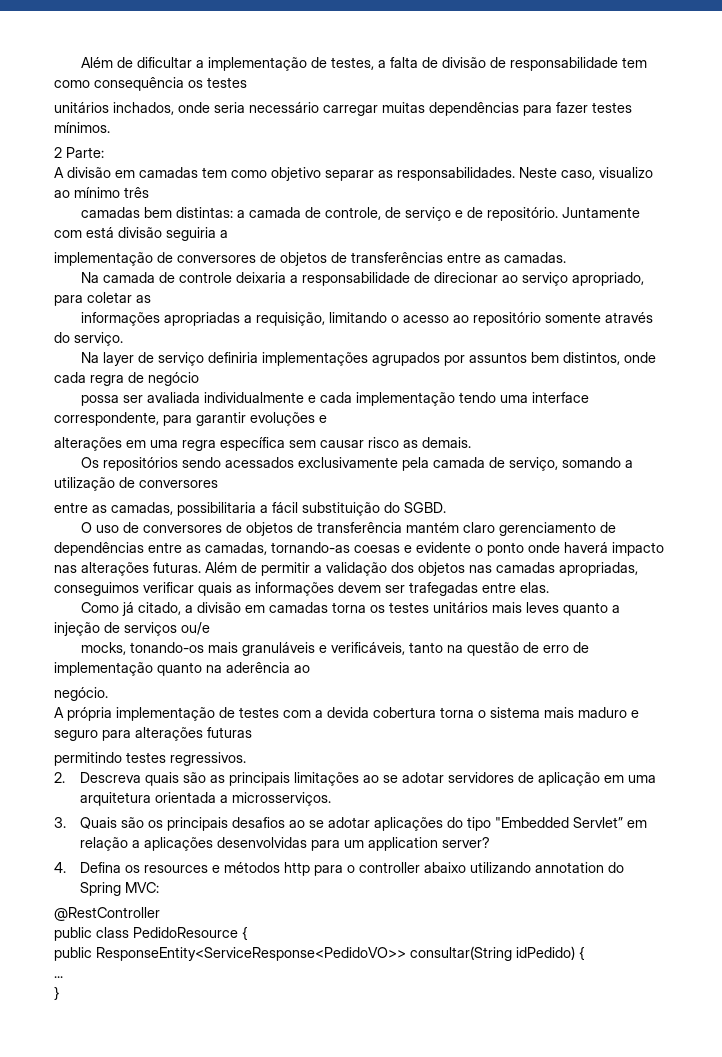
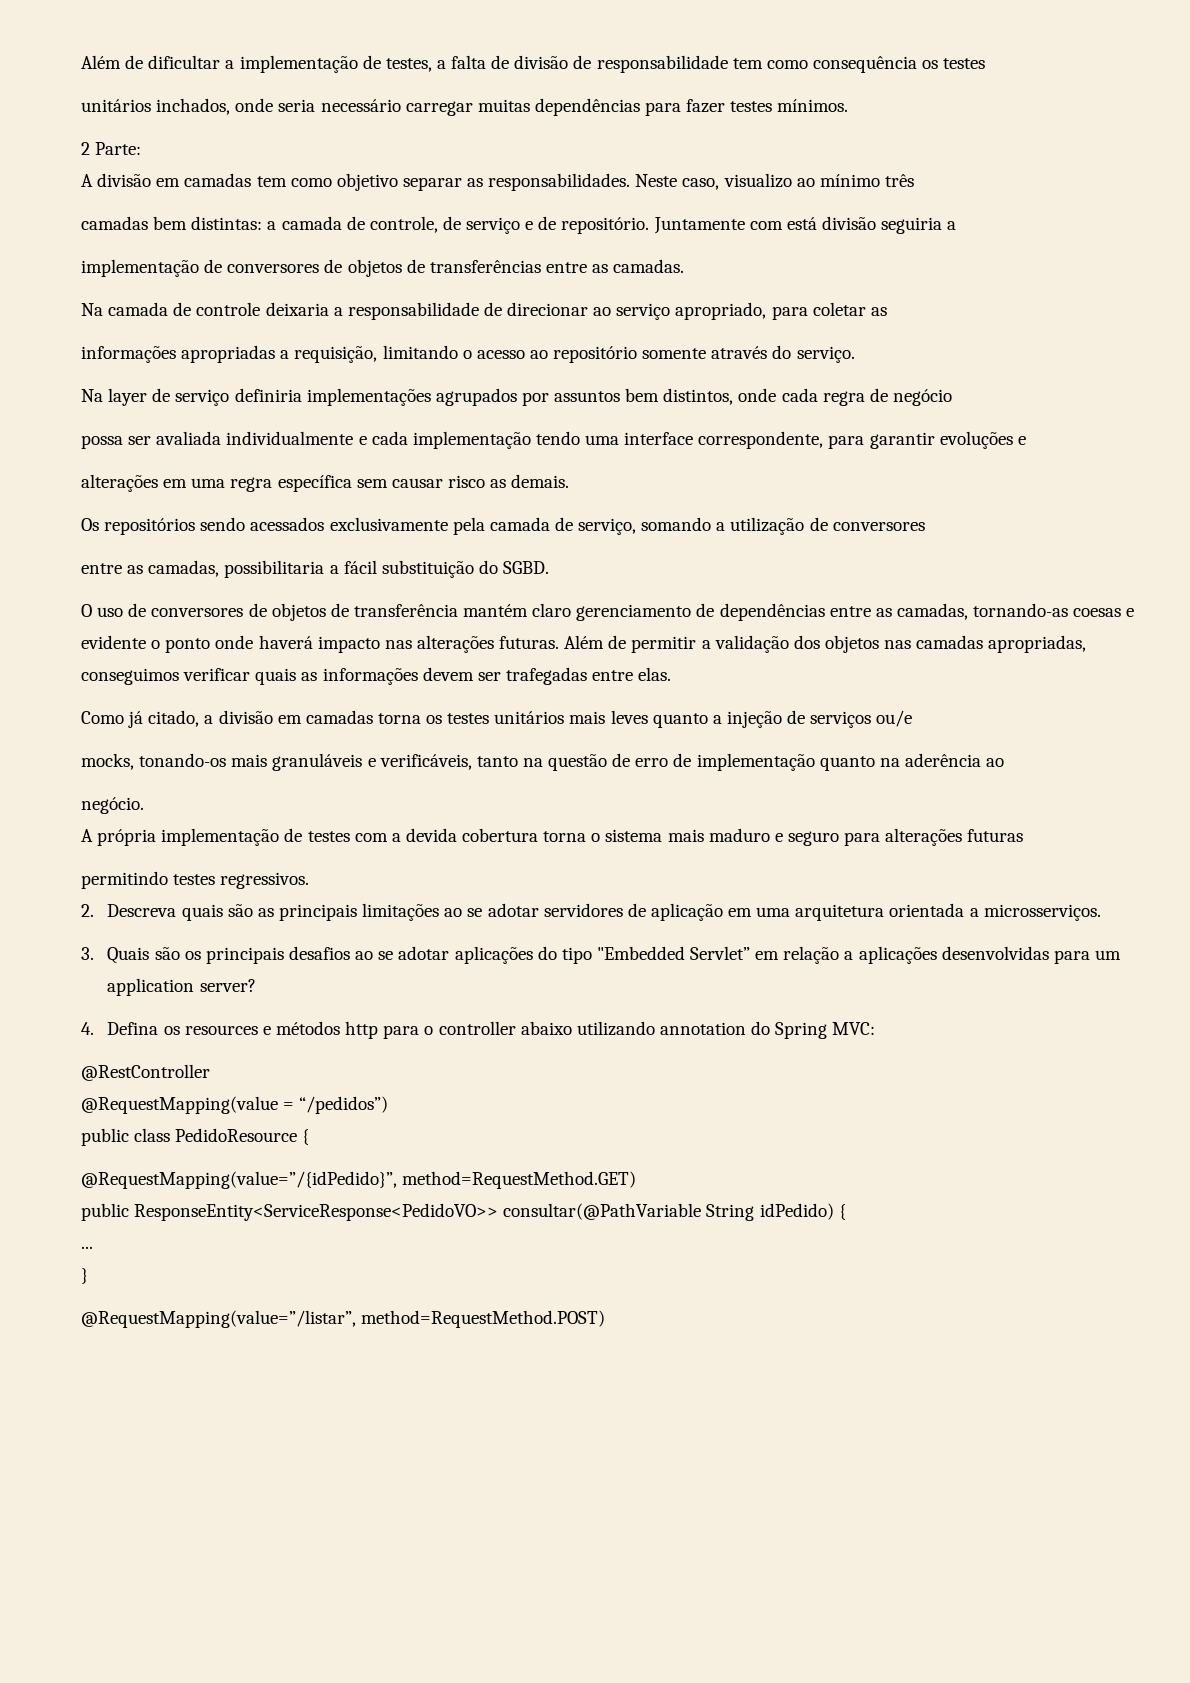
+ @RequestMapping(value = “/pedidos”)
+ @RequestMapping(value=”/{idPedido}”, method=RequestMethod.GET)
- public ResponseEntity<ServiceResponse<PedidoVO>> consultar(String idPedido) {
+ public ResponseEntity<ServiceResponse<PedidoVO>> consultar(@PathVariable String idPedido) {
+ @RequestMapping(value=”/listar”, method=RequestMethod.POST)

